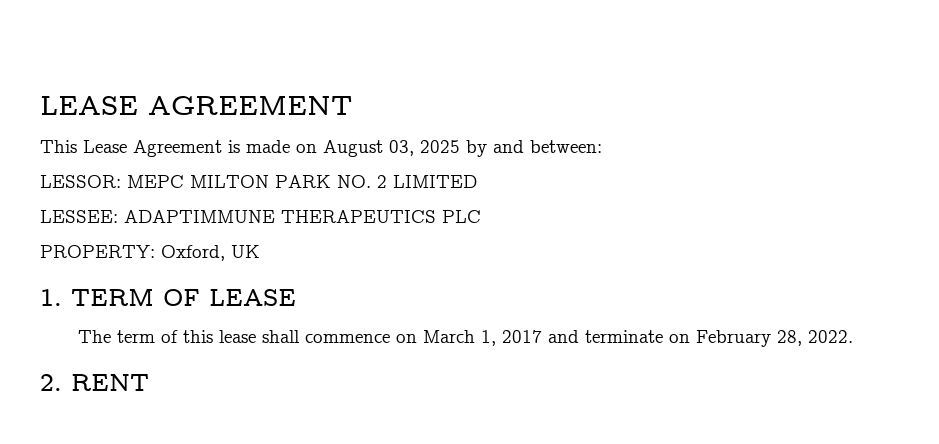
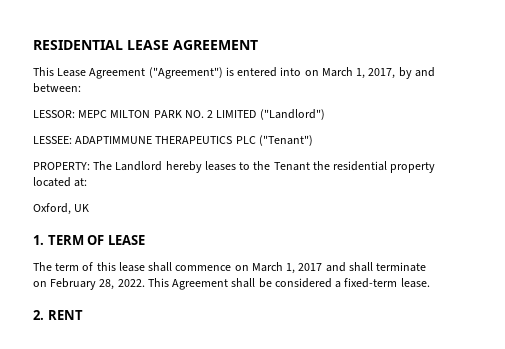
- LEASE AGREEMENT
+ RESIDENTIAL LEASE AGREEMENT
- This Lease Agreement is made on August 03, 2025 by and between:
+ This Lease Agreement ("Agreement") is entered into on March 1, 2017, by and between:
- LESSOR: MEPC MILTON PARK NO. 2 LIMITED
+ LESSOR: MEPC MILTON PARK NO. 2 LIMITED ("Landlord")
- LESSEE: ADAPTIMMUNE THERAPEUTICS PLC
+ LESSEE: ADAPTIMMUNE THERAPEUTICS PLC ("Tenant")
- PROPERTY: Oxford, UK
+ PROPERTY: The Landlord hereby leases to the Tenant the residential property located at:
+ Oxford, UK
- The term of this lease shall commence on March 1, 2017 and terminate on February 28, 2022.
+ The term of this lease shall commence on March 1, 2017 and shall terminate on February 28, 2022. This Agreement shall be considered a fixed-term lease.

